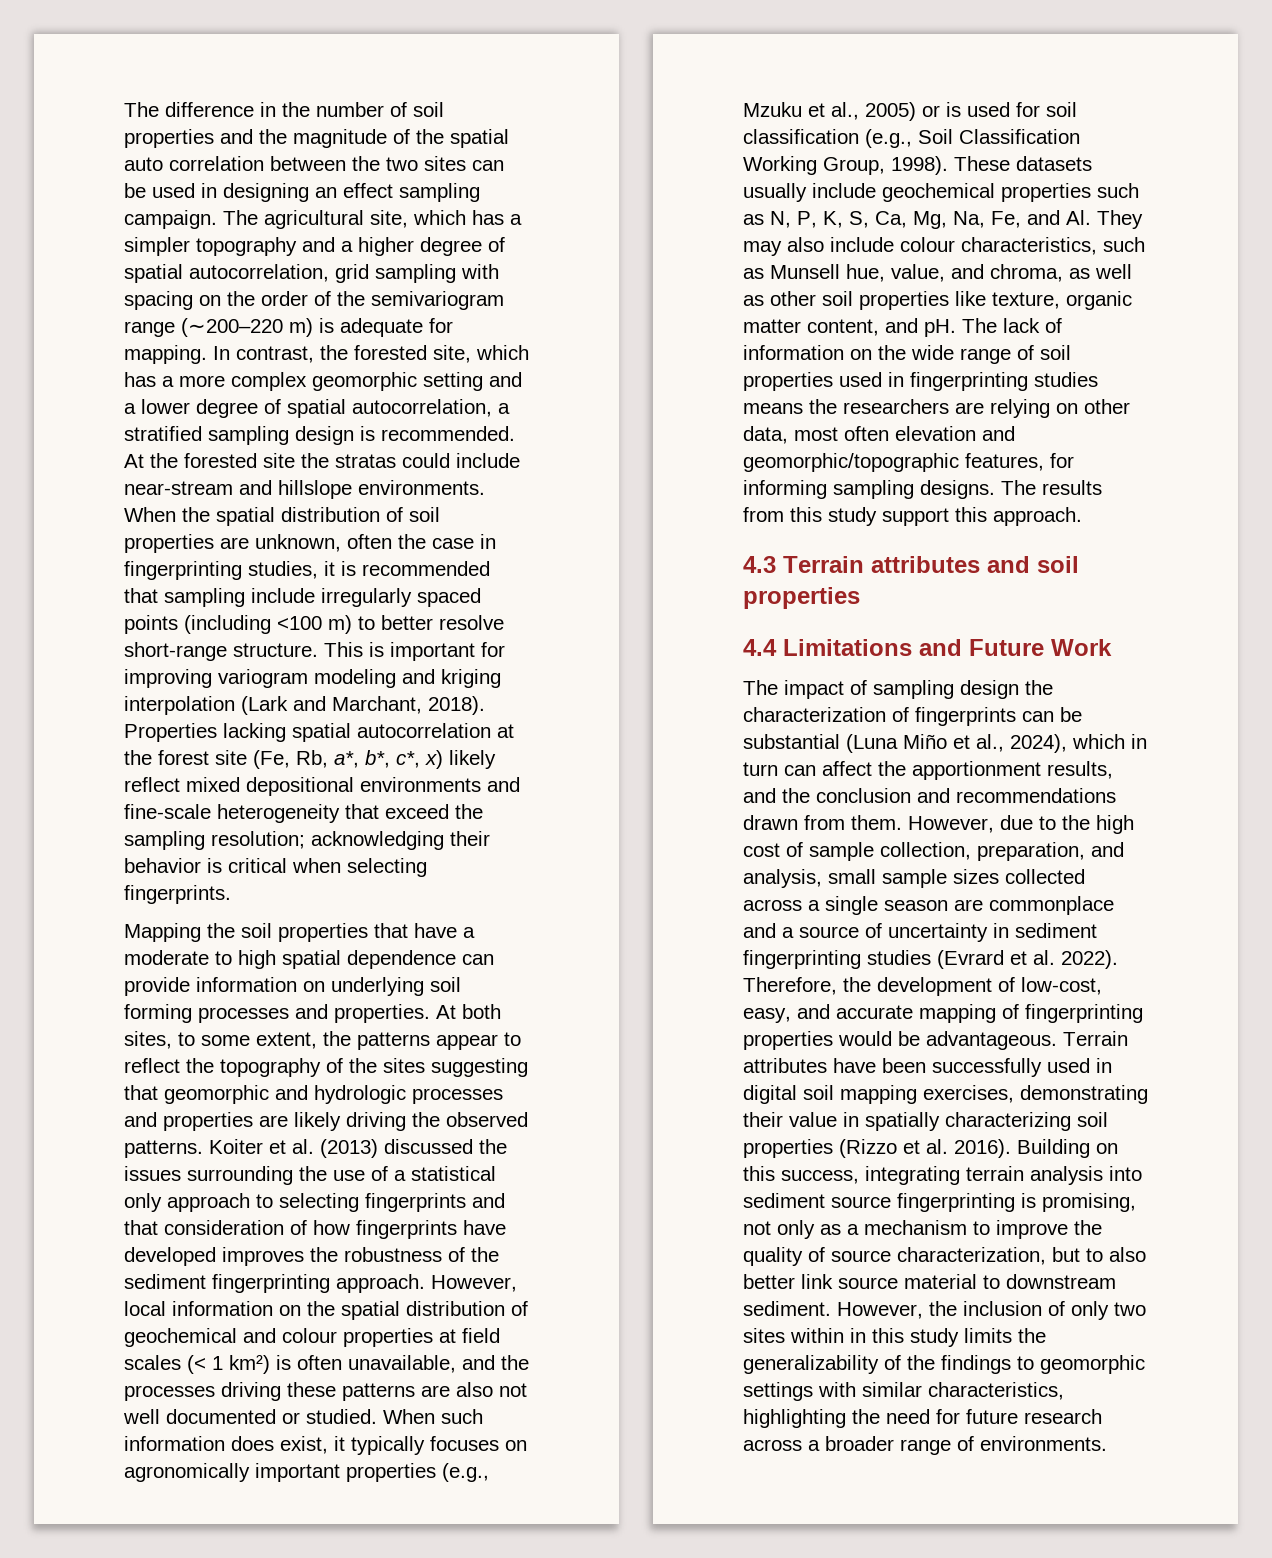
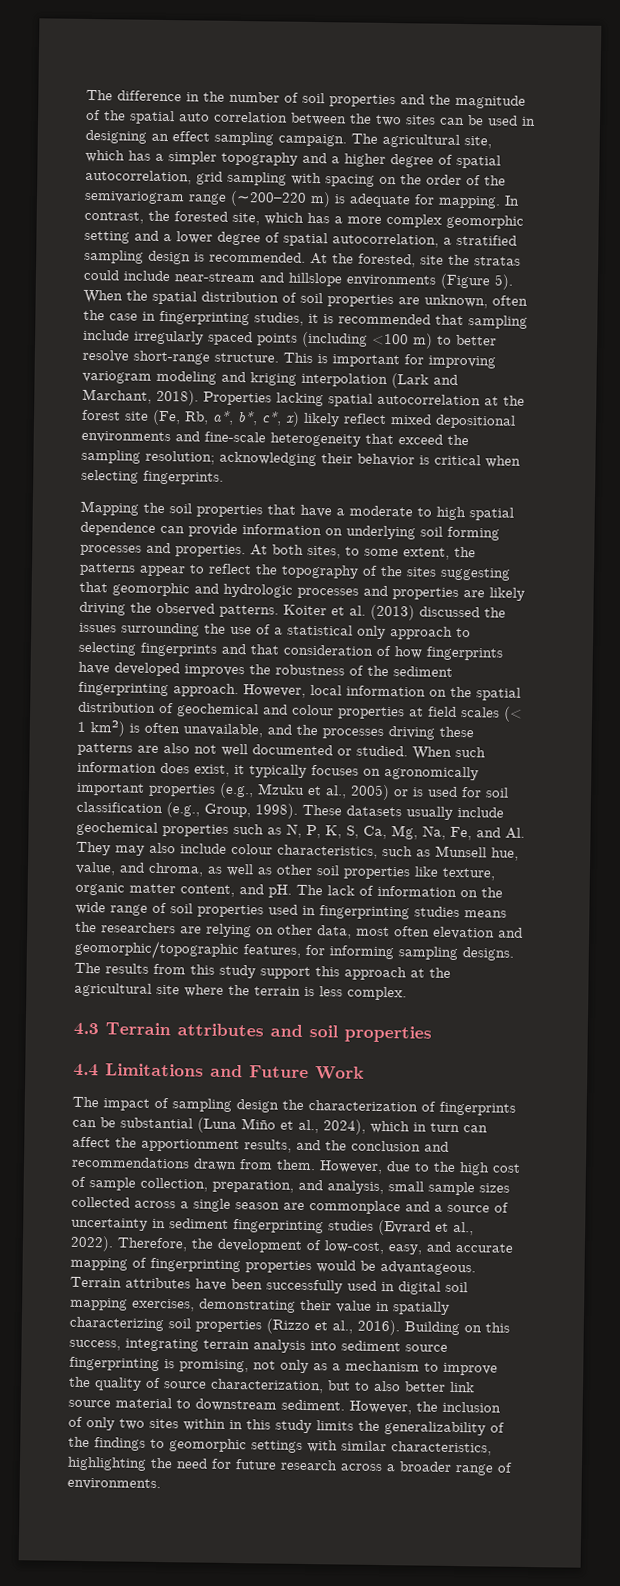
- At the forested site the stratas could include near-stream and hillslope environments.
+ At the forested, site the stratas could include near-stream and hillslope environments (Figure 5).
- When such information does exist, it typically focuses on agronomically important properties (e.g., Mzuku et al., 2005) or is used for soil classification (e.g., Soil Classification Working Group, 1998).
+ When such information does exist, it typically focuses on agronomically important properties (e.g., Mzuku et al., 2005) or is used for soil classification (e.g., Group, 1998).
- The results from this study support this approach.
+ The results from this study support this approach at the agricultural site where the terrain is less complex.
- However, due to the high cost of sample collection, preparation, and analysis, small sample sizes collected across a single season are commonplace and a source of uncertainty in sediment fingerprinting studies (Evrard et al. 2022).
+ However, due to the high cost of sample collection, preparation, and analysis, small sample sizes collected across a single season are commonplace and a source of uncertainty in sediment fingerprinting studies (Evrard et al., 2022).
- Terrain attributes have been successfully used in digital soil mapping exercises, demonstrating their value in spatially characterizing soil properties (Rizzo et al. 2016).
+ Terrain attributes have been successfully used in digital soil mapping exercises, demonstrating their value in spatially characterizing soil properties (Rizzo et al., 2016).

